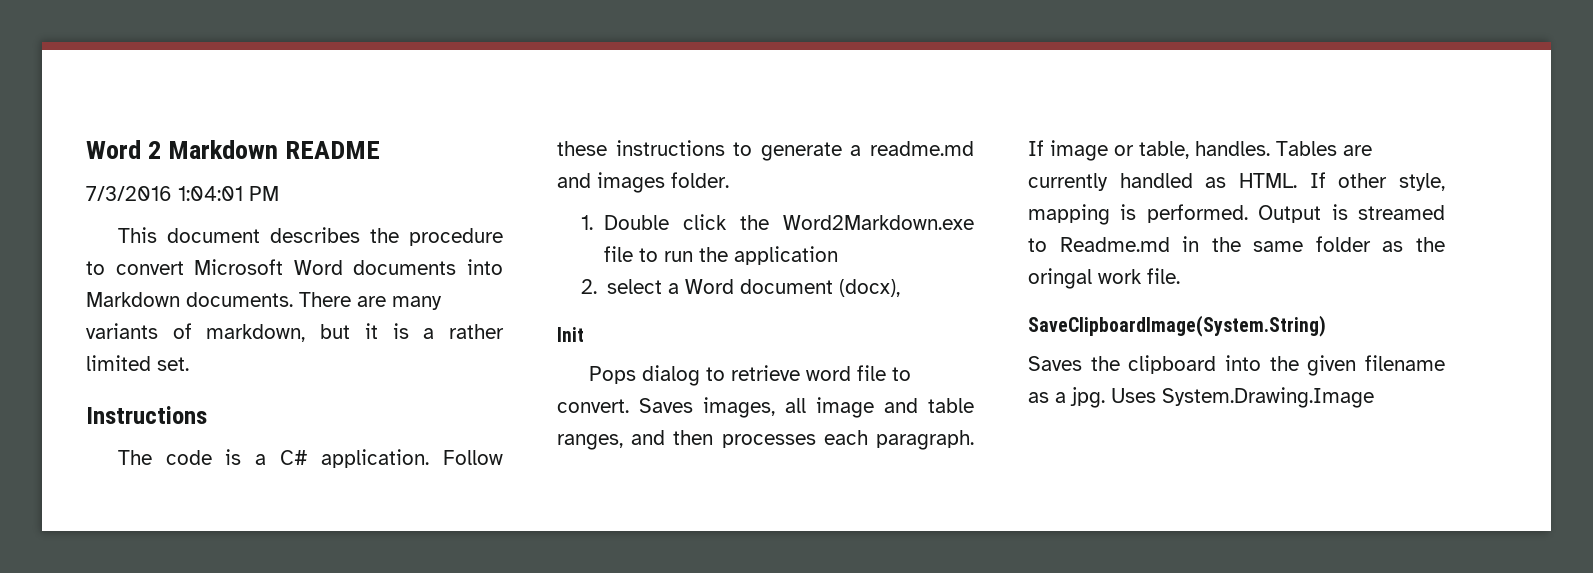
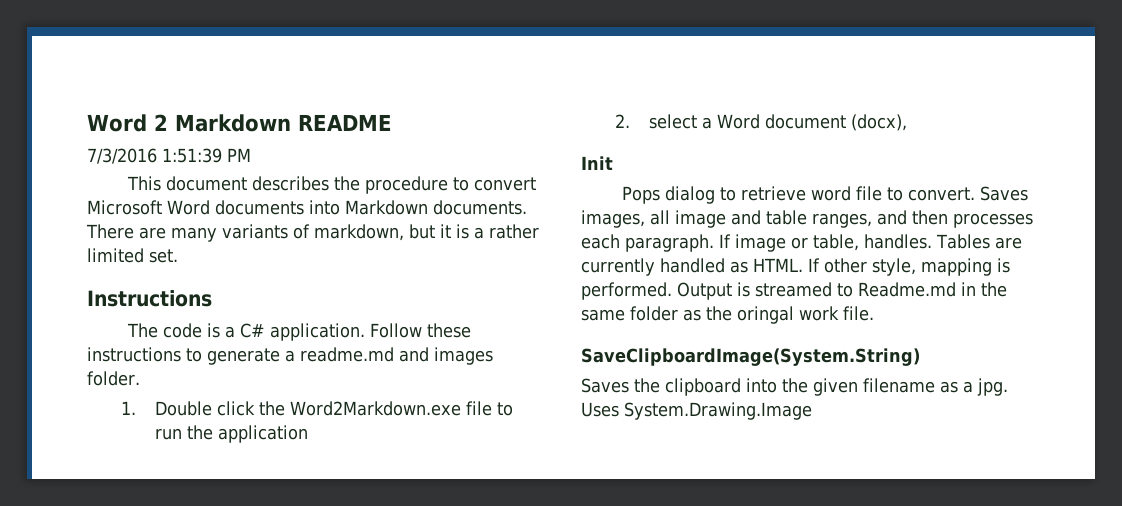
- 7/3/2016 1:04:01 PM
+ 7/3/2016 1:51:39 PM

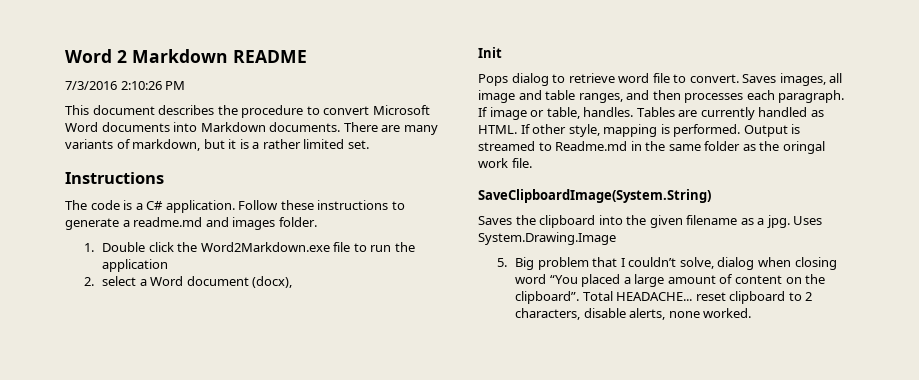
- 7/3/2016 1:51:39 PM
+ 7/3/2016 2:10:26 PM
+ 5. Big problem that I couldn’t solve, dialog when closing word “You placed a large amount of content on the clipboard”. Total HEADACHE... reset clipboard to 2 characters, disable alerts, none worked.

